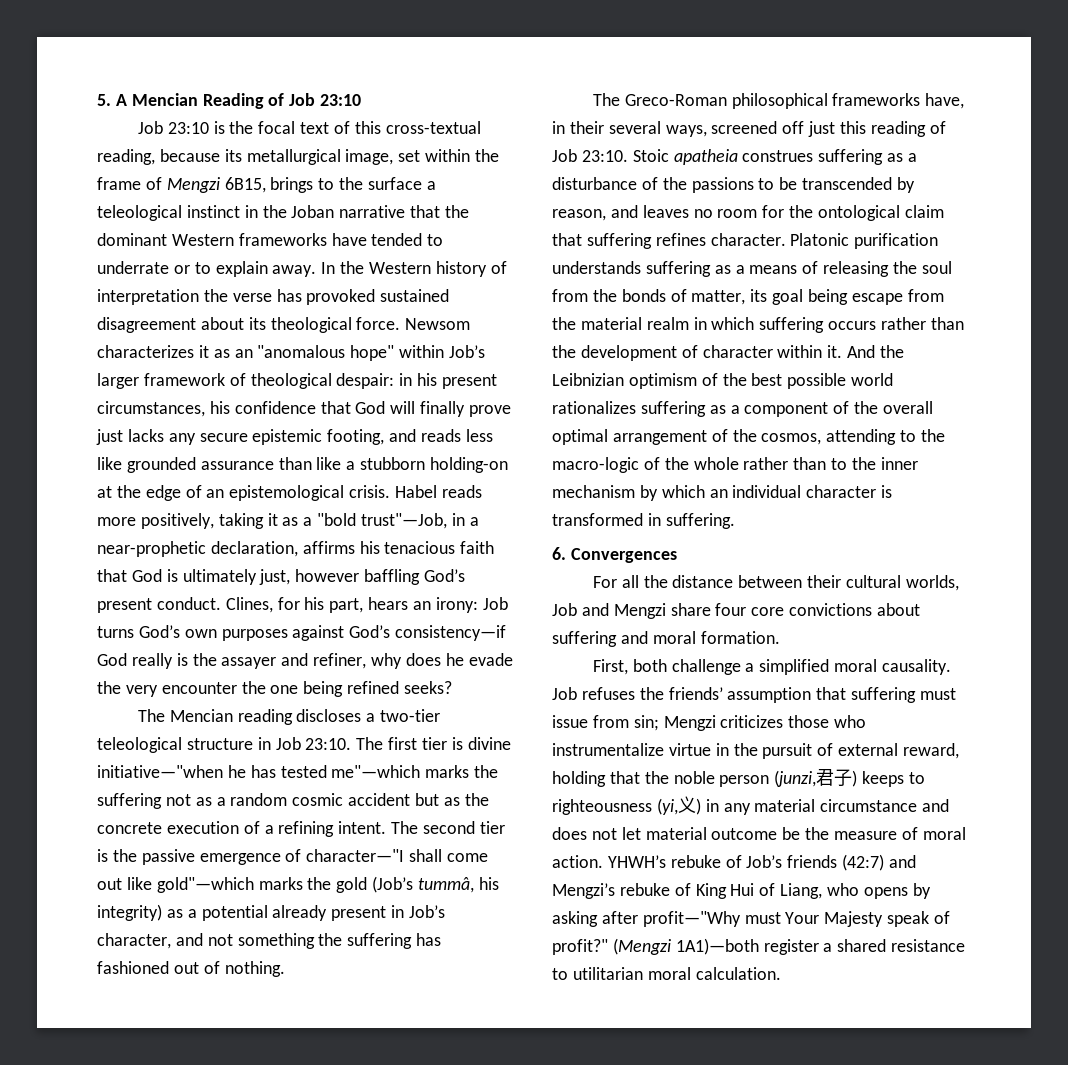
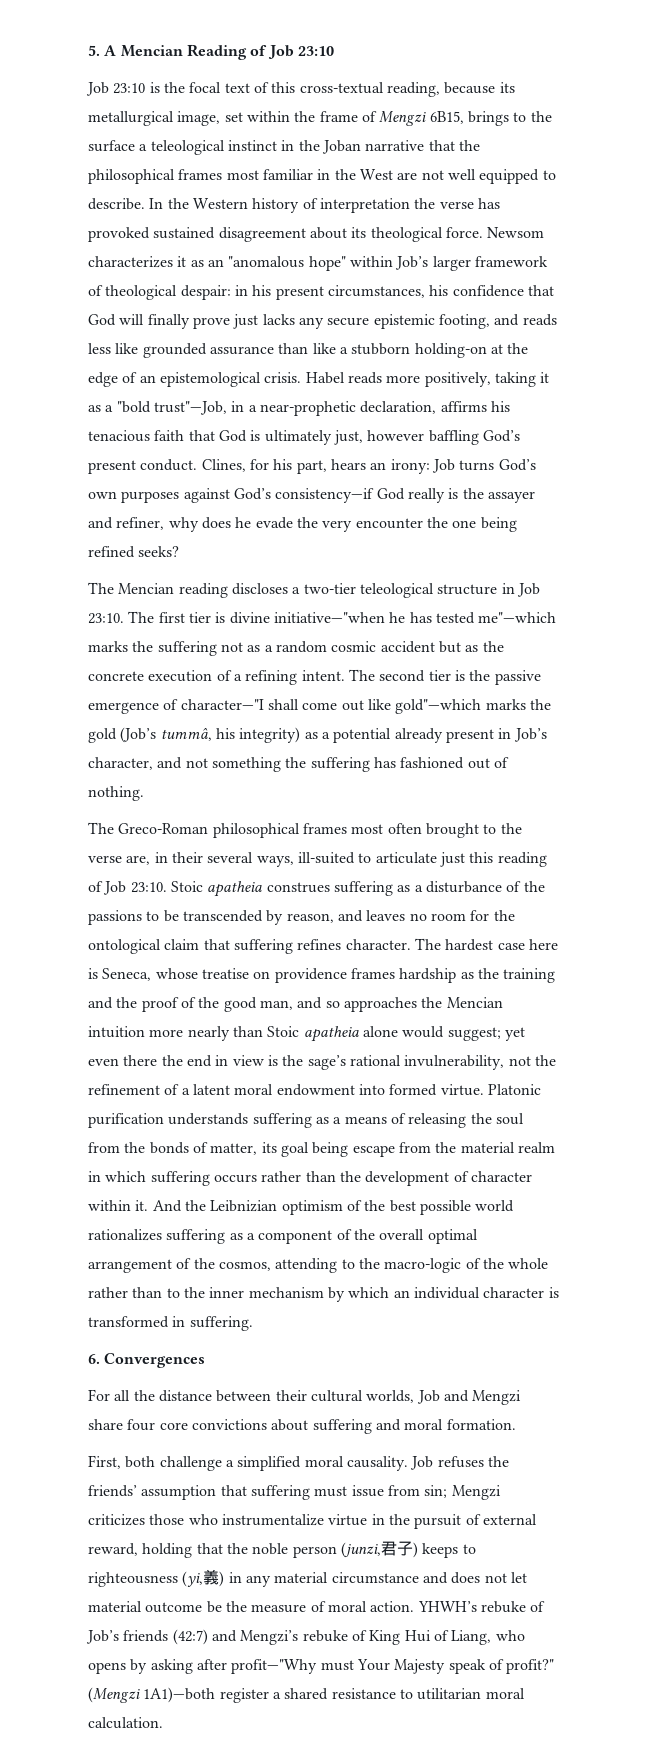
- Job 23:10 is the focal text of this cross-textual reading, because its metallurgical image, set within the frame of Mengzi 6B15, brings to the surface a teleological instinct in the Joban narrative that the dominant Western frameworks have tended to underrate or to explain away.
+ Job 23:10 is the focal text of this cross-textual reading, because its metallurgical image, set within the frame of Mengzi 6B15, brings to the surface a teleological instinct in the Joban narrative that the philosophical frames most familiar in the West are not well equipped to describe.
- The Greco-Roman philosophical frameworks have, in their several ways, screened off just this reading of Job 23:10.
+ The Greco-Roman philosophical frames most often brought to the verse are, in their several ways, ill-suited to articulate just this reading of Job 23:10.
+ The hardest case here is Seneca, whose treatise on providence frames hardship as the training and the proof of the good man, and so approaches the Mencian intuition more nearly than Stoic apatheia alone would suggest; yet even there the end in view is the sage’s rational invulnerability, not the refinement of a latent moral endowment into formed virtue.
- Job refuses the friends’ assumption that suffering must issue from sin; Mengzi criticizes those who instrumentalize virtue in the pursuit of external reward, holding that the noble person (junzi,君子) keeps to righteousness (yi,义) in any material circumstance and does not let material outcome be the measure of moral action.
+ Job refuses the friends’ assumption that suffering must issue from sin; Mengzi criticizes those who instrumentalize virtue in the pursuit of external reward, holding that the noble person (junzi,君子) keeps to righteousness (yi,義) in any material circumstance and does not let material outcome be the measure of moral action.

